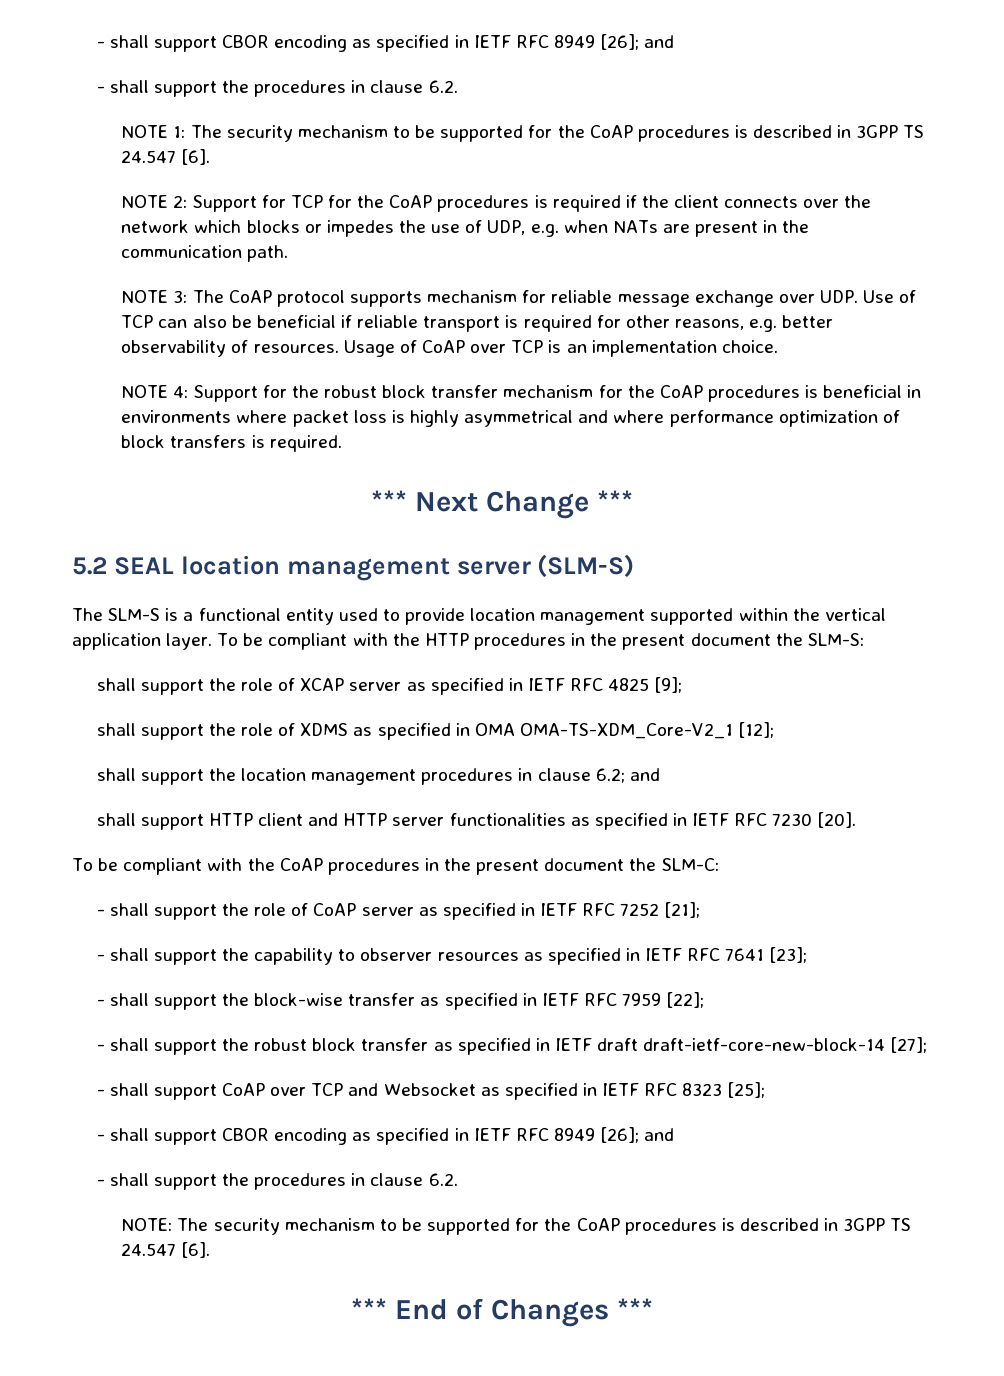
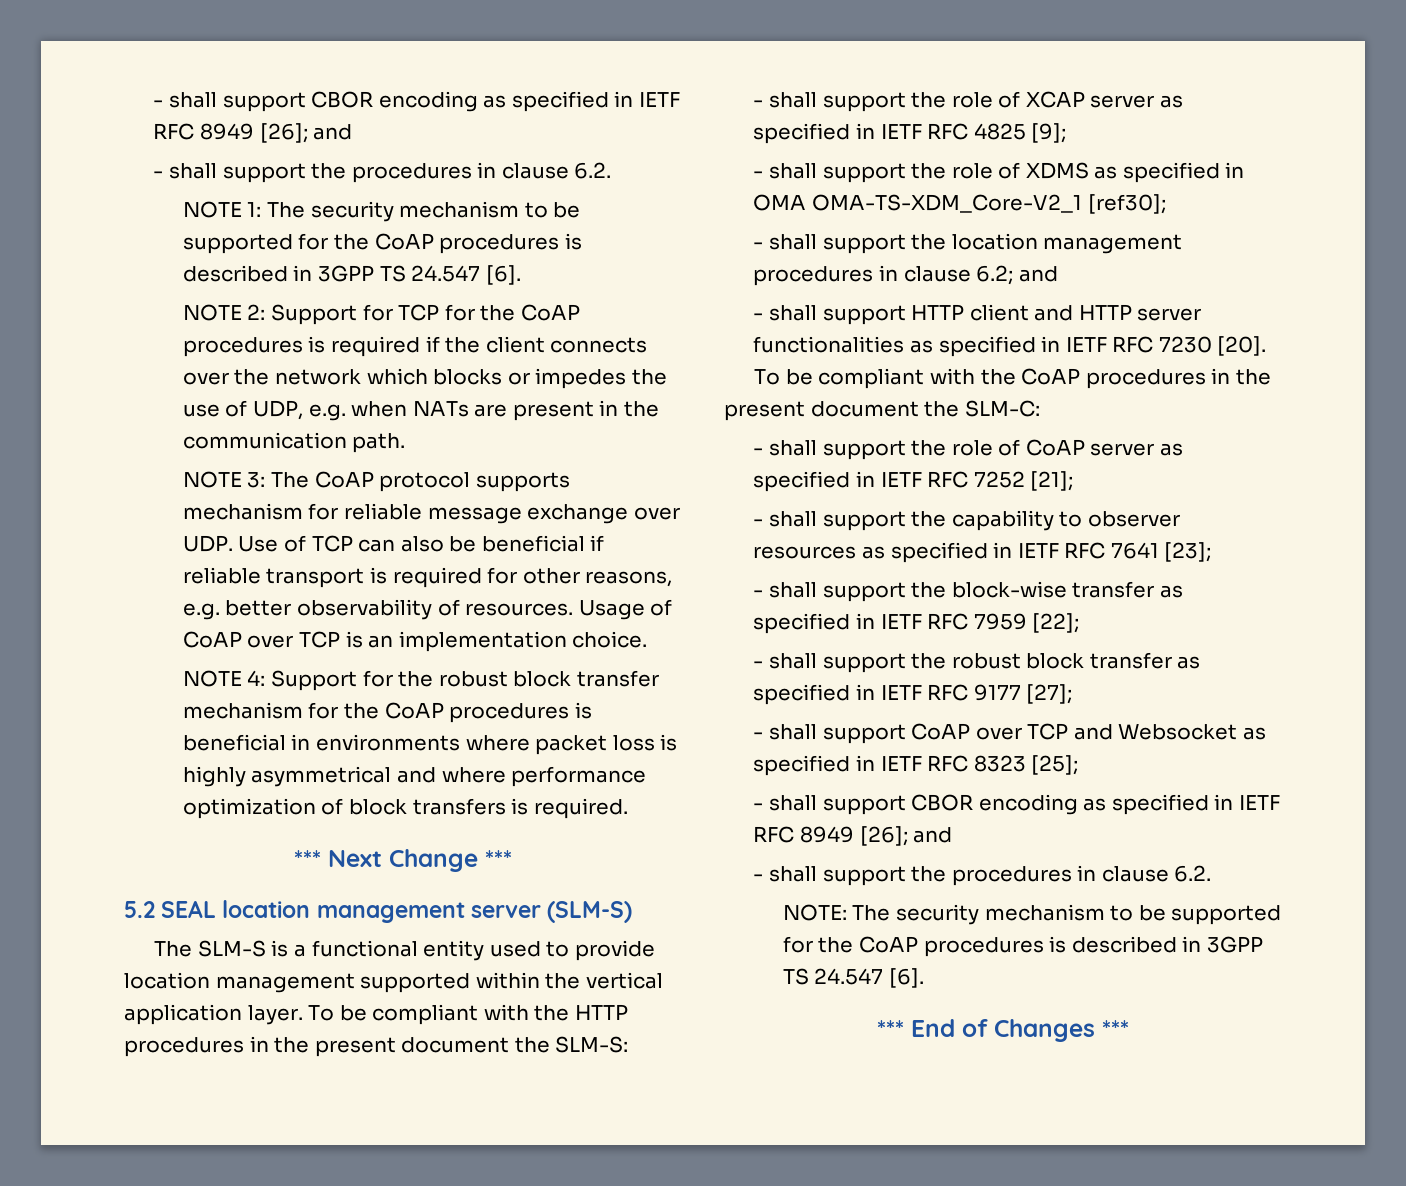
- shall support the role of XCAP server as specified in IETF RFC 4825 [9];
+ - shall support the role of XCAP server as specified in IETF RFC 4825 [9];
- shall support the role of XDMS as specified in OMA OMA-TS-XDM_Core-V2_1 [12];
- shall support the location management procedures in clause 6.2; and
+ - shall support the role of XDMS as specified in OMA OMA-TS-XDM_Core-V2_1 [ref30];
+ - shall support the location management procedures in clause 6.2; and
- shall support HTTP client and HTTP server functionalities as specified in IETF RFC 7230 [20].
+ - shall support HTTP client and HTTP server functionalities as specified in IETF RFC 7230 [20].
- - shall support the robust block transfer as specified in IETF draft draft-ietf-core-new-block-14 [27];
+ - shall support the robust block transfer as specified in IETF RFC 9177 [27];

